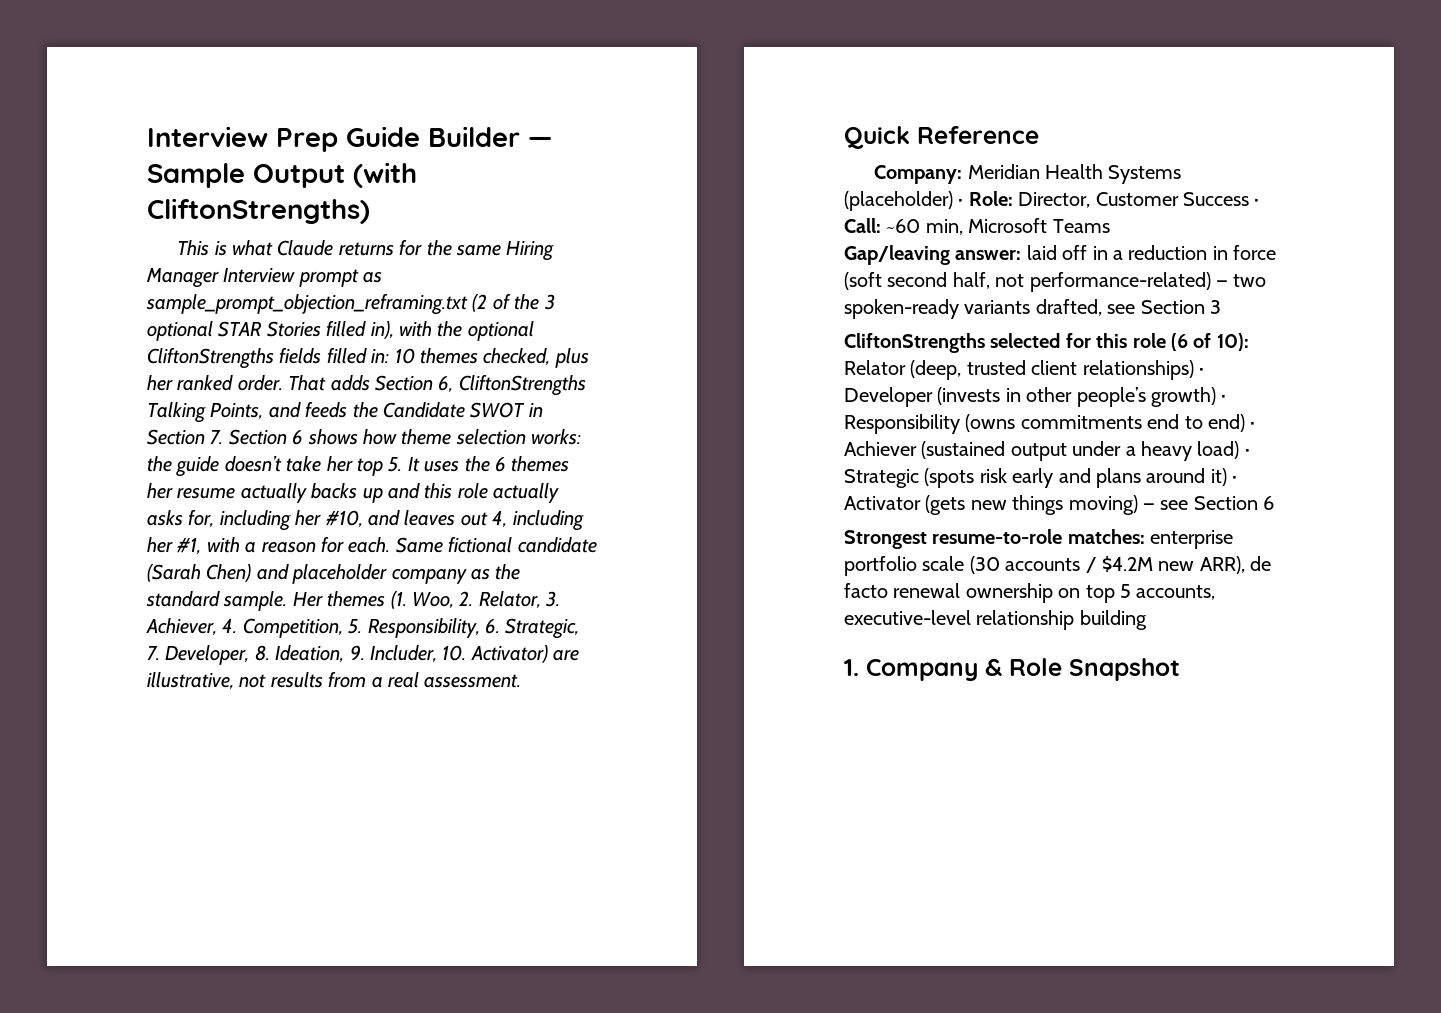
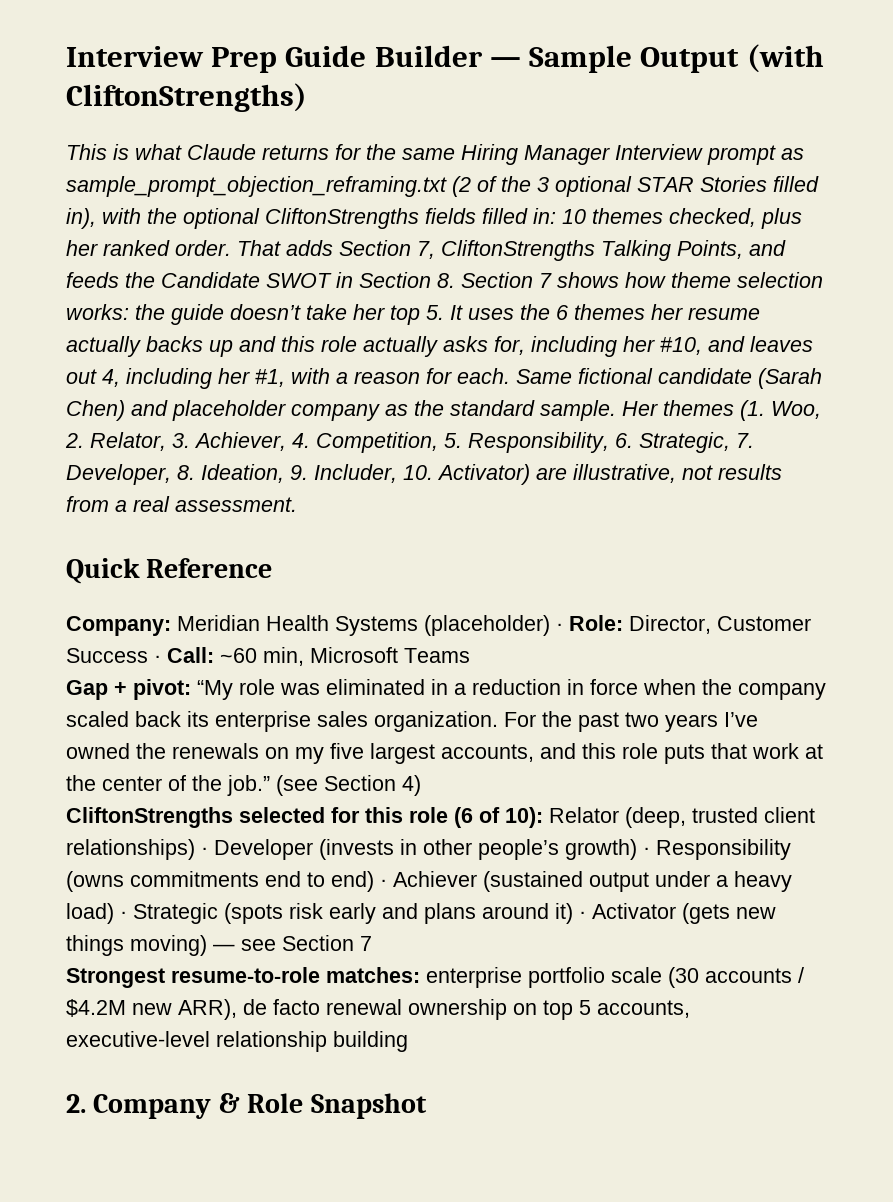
- That adds Section 6, CliftonStrengths Talking Points, and feeds the Candidate SWOT in Section 7. Section 6 shows how theme selection works: the guide doesn’t take her top 5. It uses the 6 themes her resume actually backs up and this role actually asks for, including her #10, and leaves out 4, including her #1, with a reason for each.
+ That adds Section 7, CliftonStrengths Talking Points, and feeds the Candidate SWOT in Section 8. Section 7 shows how theme selection works: the guide doesn’t take her top 5. It uses the 6 themes her resume actually backs up and this role actually asks for, including her #10, and leaves out 4, including her #1, with a reason for each.
- Gap/leaving answer: laid off in a reduction in force (soft second half, not performance-related) — two spoken-ready variants drafted, see Section 3
+ Gap + pivot: “My role was eliminated in a reduction in force when the company scaled back its enterprise sales organization. For the past two years I’ve owned the renewals on my five largest accounts, and this role puts that work at the center of the job.” (see Section 4)
- CliftonStrengths selected for this role (6 of 10): Relator (deep, trusted client relationships) · Developer (invests in other people’s growth) · Responsibility (owns commitments end to end) · Achiever (sustained output under a heavy load) · Strategic (spots risk early and plans around it) · Activator (gets new things moving) — see Section 6
+ CliftonStrengths selected for this role (6 of 10): Relator (deep, trusted client relationships) · Developer (invests in other people’s growth) · Responsibility (owns commitments end to end) · Achiever (sustained output under a heavy load) · Strategic (spots risk early and plans around it) · Activator (gets new things moving) — see Section 7
- 1. Company & Role Snapshot
+ 2. Company & Role Snapshot

